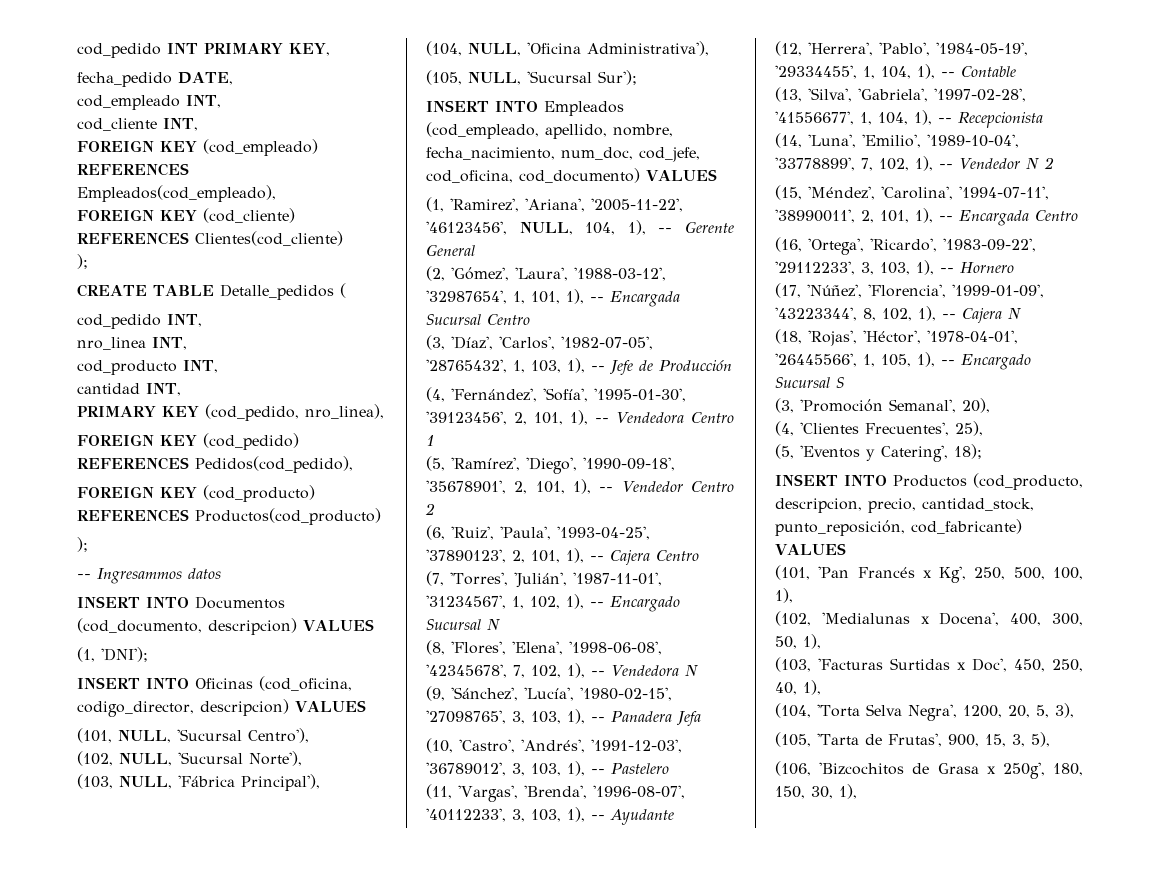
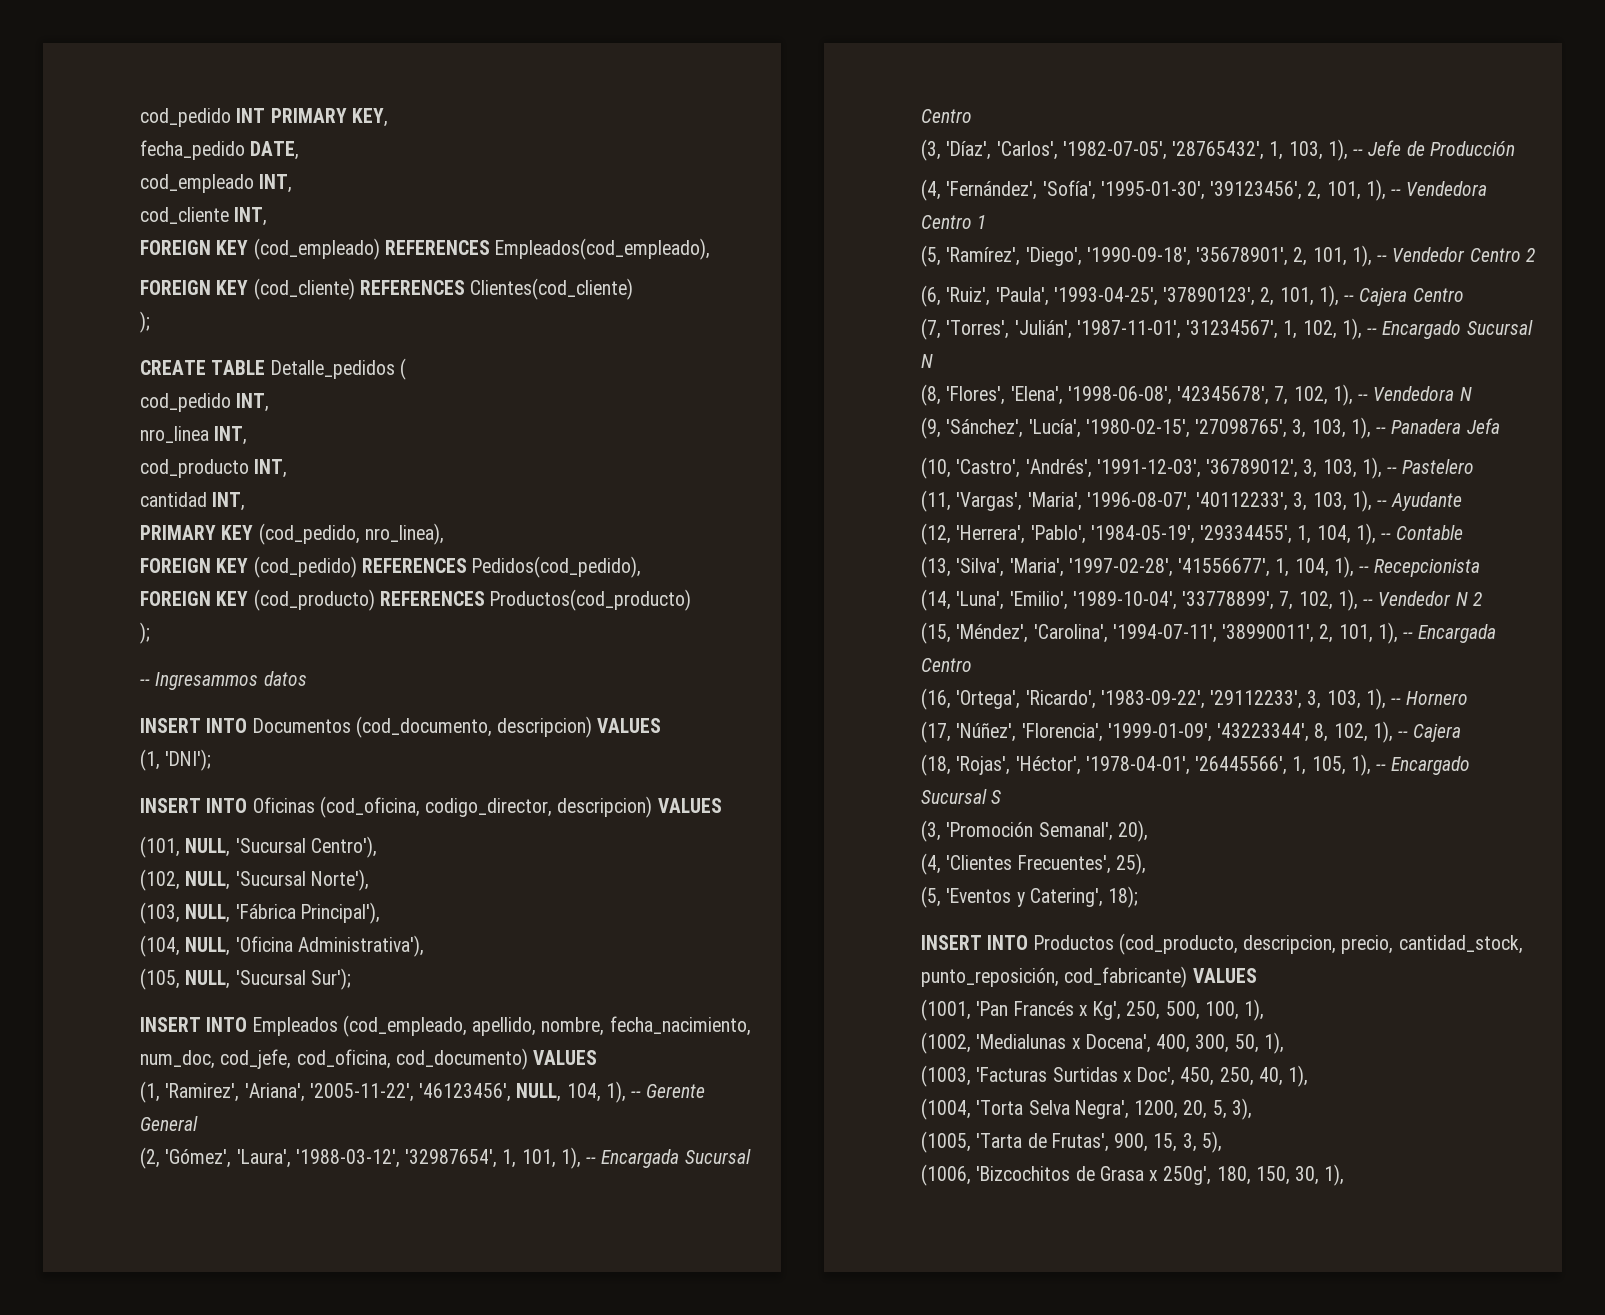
- (11, 'Vargas', 'Brenda', '1996-08-07', '40112233', 3, 103, 1), -- Ayudante
+ (11, 'Vargas', 'Maria', '1996-08-07', '40112233', 3, 103, 1), -- Ayudante
- (13, 'Silva', 'Gabriela', '1997-02-28', '41556677', 1, 104, 1), -- Recepcionista
+ (13, 'Silva', 'Maria', '1997-02-28', '41556677', 1, 104, 1), -- Recepcionista
- (17, 'Núñez', 'Florencia', '1999-01-09', '43223344', 8, 102, 1), -- Cajera N
+ (17, 'Núñez', 'Florencia', '1999-01-09', '43223344', 8, 102, 1), -- Cajera
- (101, 'Pan Francés x Kg', 250, 500, 100, 1),
+ (1001, 'Pan Francés x Kg', 250, 500, 100, 1),
- (102, 'Medialunas x Docena', 400, 300, 50, 1),
+ (1002, 'Medialunas x Docena', 400, 300, 50, 1),
- (103, 'Facturas Surtidas x Doc', 450, 250, 40, 1),
+ (1003, 'Facturas Surtidas x Doc', 450, 250, 40, 1),
- (104, 'Torta Selva Negra', 1200, 20, 5, 3),
+ (1004, 'Torta Selva Negra', 1200, 20, 5, 3),
- (105, 'Tarta de Frutas', 900, 15, 3, 5),
+ (1005, 'Tarta de Frutas', 900, 15, 3, 5),
- (106, 'Bizcochitos de Grasa x 250g', 180, 150, 30, 1),
+ (1006, 'Bizcochitos de Grasa x 250g', 180, 150, 30, 1),

